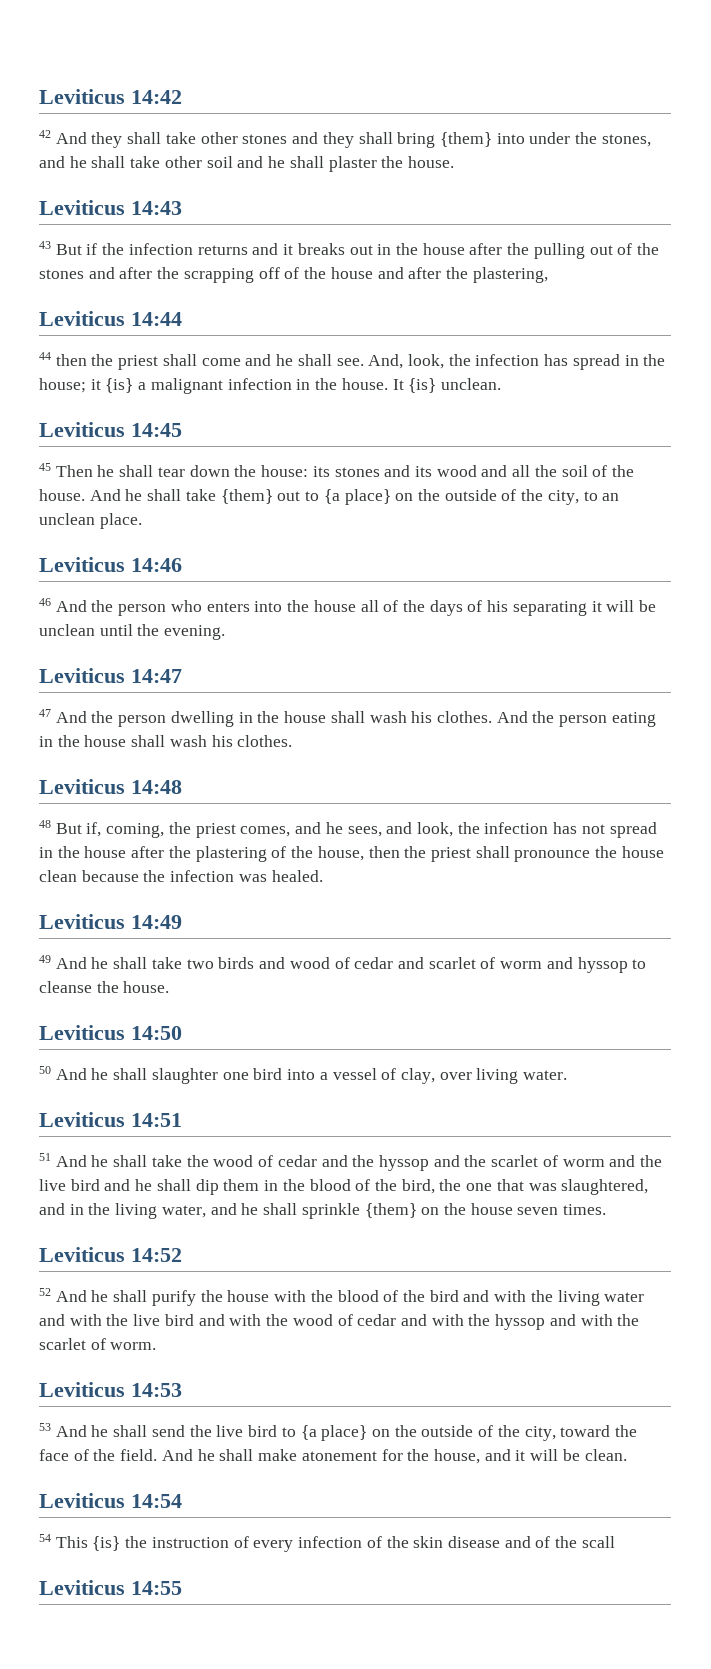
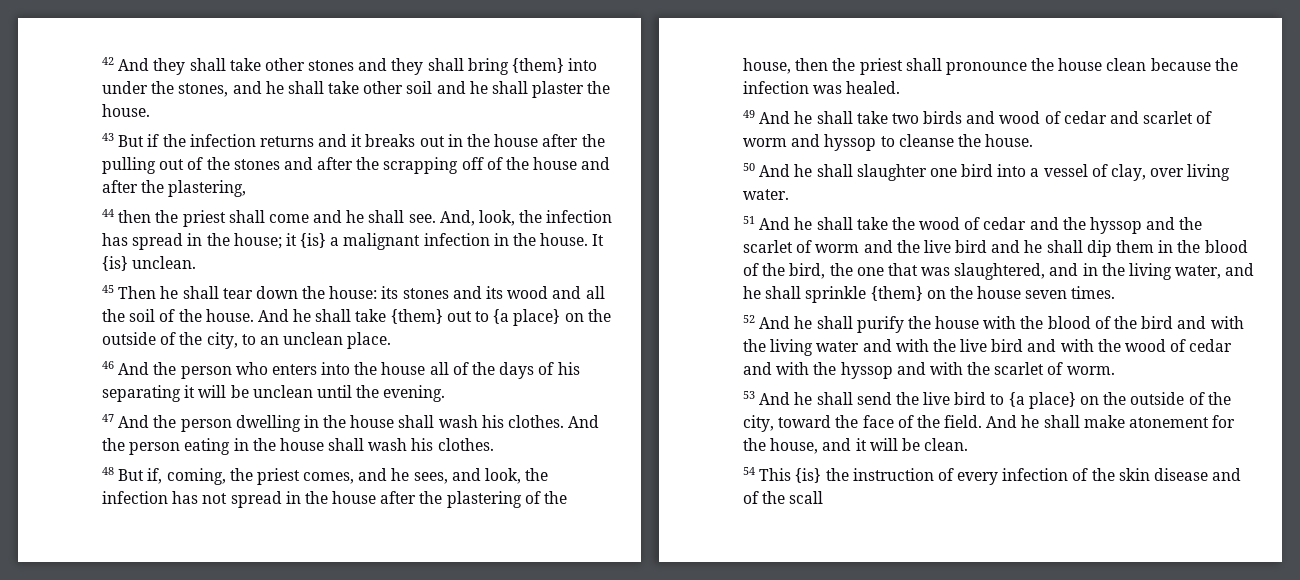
- Leviticus 14:42
- Leviticus 14:43
- Leviticus 14:44
- Leviticus 14:45
- Leviticus 14:46
- Leviticus 14:47
- Leviticus 14:48
- Leviticus 14:49
- Leviticus 14:50
- Leviticus 14:51
- Leviticus 14:52
- Leviticus 14:53
- Leviticus 14:54
- Leviticus 14:55

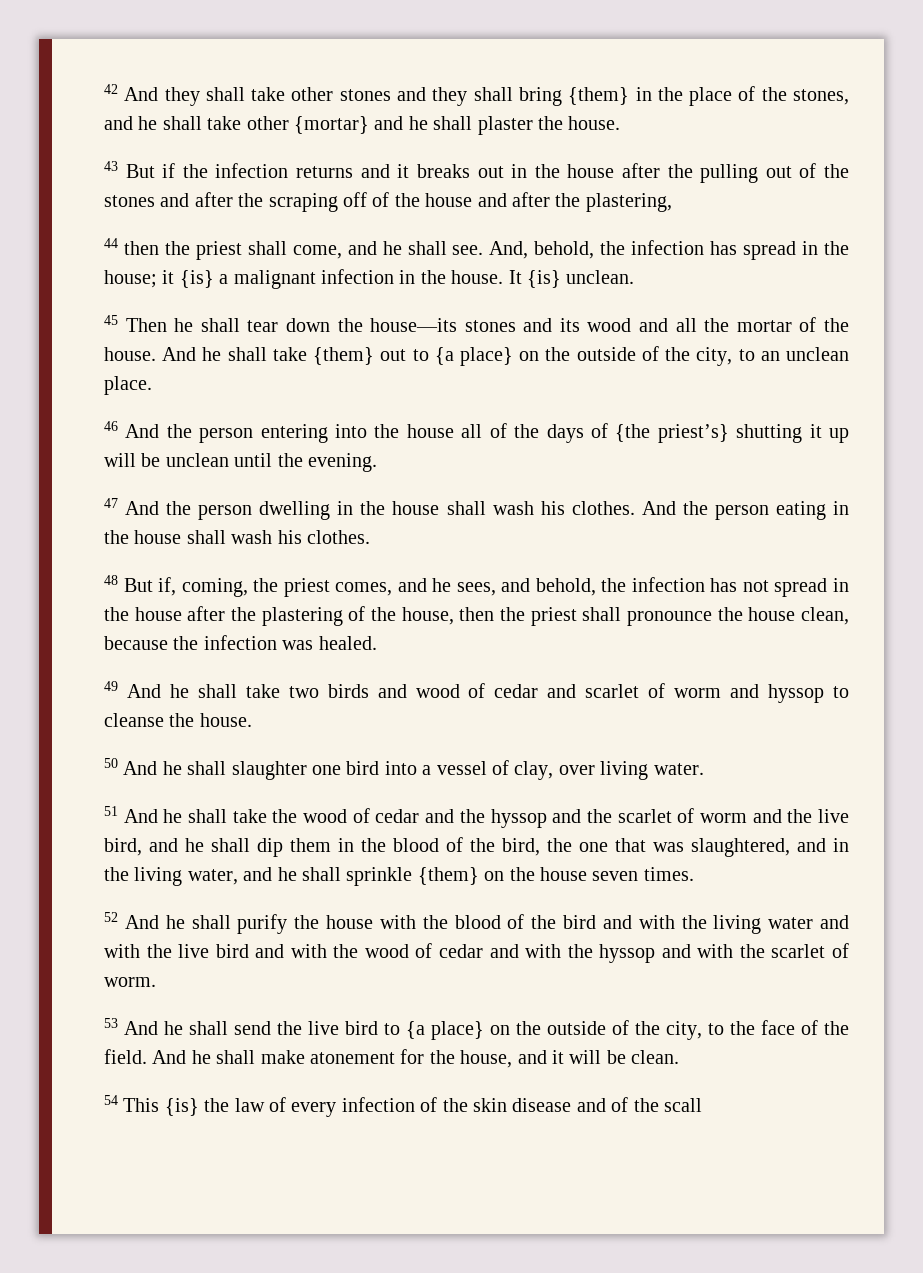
- 42 And they shall take other stones and they shall bring {them} into under the stones, and he shall take other soil and he shall plaster the house.
+ 42 And they shall take other stones and they shall bring {them} in the place of the stones, and he shall take other {mortar} and he shall plaster the house.
- 43 But if the infection returns and it breaks out in the house after the pulling out of the stones and after the scrapping off of the house and after the plastering,
+ 43 But if the infection returns and it breaks out in the house after the pulling out of the stones and after the scraping off of the house and after the plastering,
- 44 then the priest shall come and he shall see.
+ 44 then the priest shall come, and he shall see.
- And, look, the infection has spread in the house; it {is} a malignant infection in the house.
+ And, behold, the infection has spread in the house; it {is} a malignant infection in the house.
- 45 Then he shall tear down the house: its stones and its wood and all the soil of the house.
+ 45 Then he shall tear down the house—its stones and its wood and all the mortar of the house.
- 46 And the person who enters into the house all of the days of his separating it will be unclean until the evening.
+ 46 And the person entering into the house all of the days of {the priest’s} shutting it up will be unclean until the evening.
- 48 But if, coming, the priest comes, and he sees, and look, the infection has not spread in the house after the plastering of the house, then the priest shall pronounce the house clean because the infection was healed.
+ 48 But if, coming, the priest comes, and he sees, and behold, the infection has not spread in the house after the plastering of the house, then the priest shall pronounce the house clean, because the infection was healed.
- 51 And he shall take the wood of cedar and the hyssop and the scarlet of worm and the live bird and he shall dip them in the blood of the bird, the one that was slaughtered, and in the living water, and he shall sprinkle {them} on the house seven times.
+ 51 And he shall take the wood of cedar and the hyssop and the scarlet of worm and the live bird, and he shall dip them in the blood of the bird, the one that was slaughtered, and in the living water, and he shall sprinkle {them} on the house seven times.
- 53 And he shall send the live bird to {a place} on the outside of the city, toward the face of the field.
+ 53 And he shall send the live bird to {a place} on the outside of the city, to the face of the field.
- 54 This {is} the instruction of every infection of the skin disease and of the scall
+ 54 This {is} the law of every infection of the skin disease and of the scall

